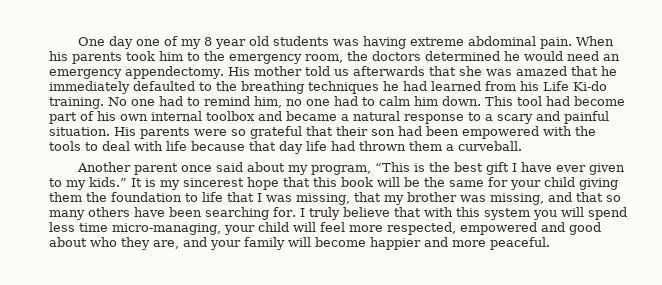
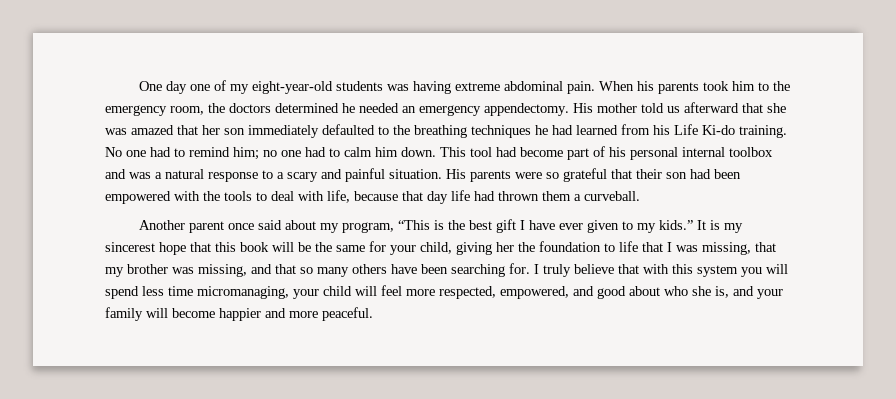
- One day one of my 8 year old students was having extreme abdominal pain.
+ One day one of my eight-year-old students was having extreme abdominal pain.
- When his parents took him to the emergency room, the doctors determined he would need an emergency appendectomy.
+ When his parents took him to the emergency room, the doctors determined he needed an emergency appendectomy.
- His mother told us afterwards that she was amazed that he immediately defaulted to the breathing techniques he had learned from his Life Ki-do training.
+ His mother told us afterward that she was amazed that her son immediately defaulted to the breathing techniques he had learned from his Life Ki-do training.
- No one had to remind him, no one had to calm him down.
+ No one had to remind him; no one had to calm him down.
- This tool had become part of his own internal toolbox and became a natural response to a scary and painful situation.
+ This tool had become part of his personal internal toolbox and was a natural response to a scary and painful situation.
- His parents were so grateful that their son had been empowered with the tools to deal with life because that day life had thrown them a curveball.
+ His parents were so grateful that their son had been empowered with the tools to deal with life, because that day life had thrown them a curveball.
- It is my sincerest hope that this book will be the same for your child giving them the foundation to life that I was missing, that my brother was missing, and that so many others have been searching for.
+ It is my sincerest hope that this book will be the same for your child, giving her the foundation to life that I was missing, that my brother was missing, and that so many others have been searching for.
- I truly believe that with this system you will spend less time micro-managing, your child will feel more respected, empowered and good about who they are, and your family will become happier and more peaceful.
+ I truly believe that with this system you will spend less time micromanaging, your child will feel more respected, empowered, and good about who she is, and your family will become happier and more peaceful.

